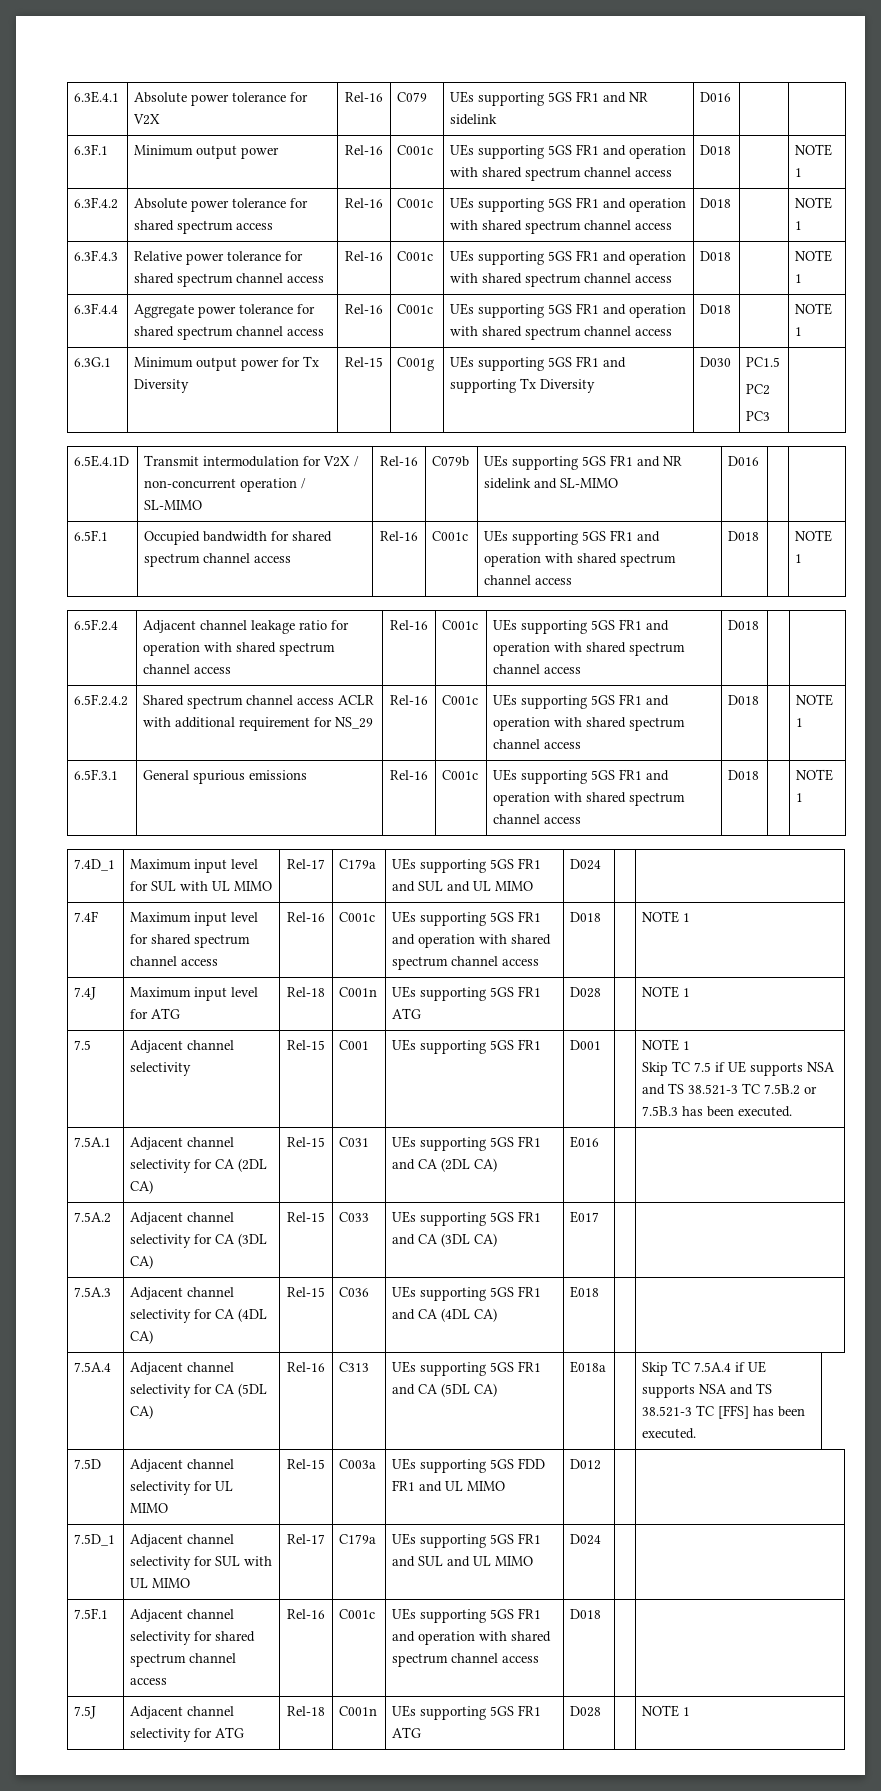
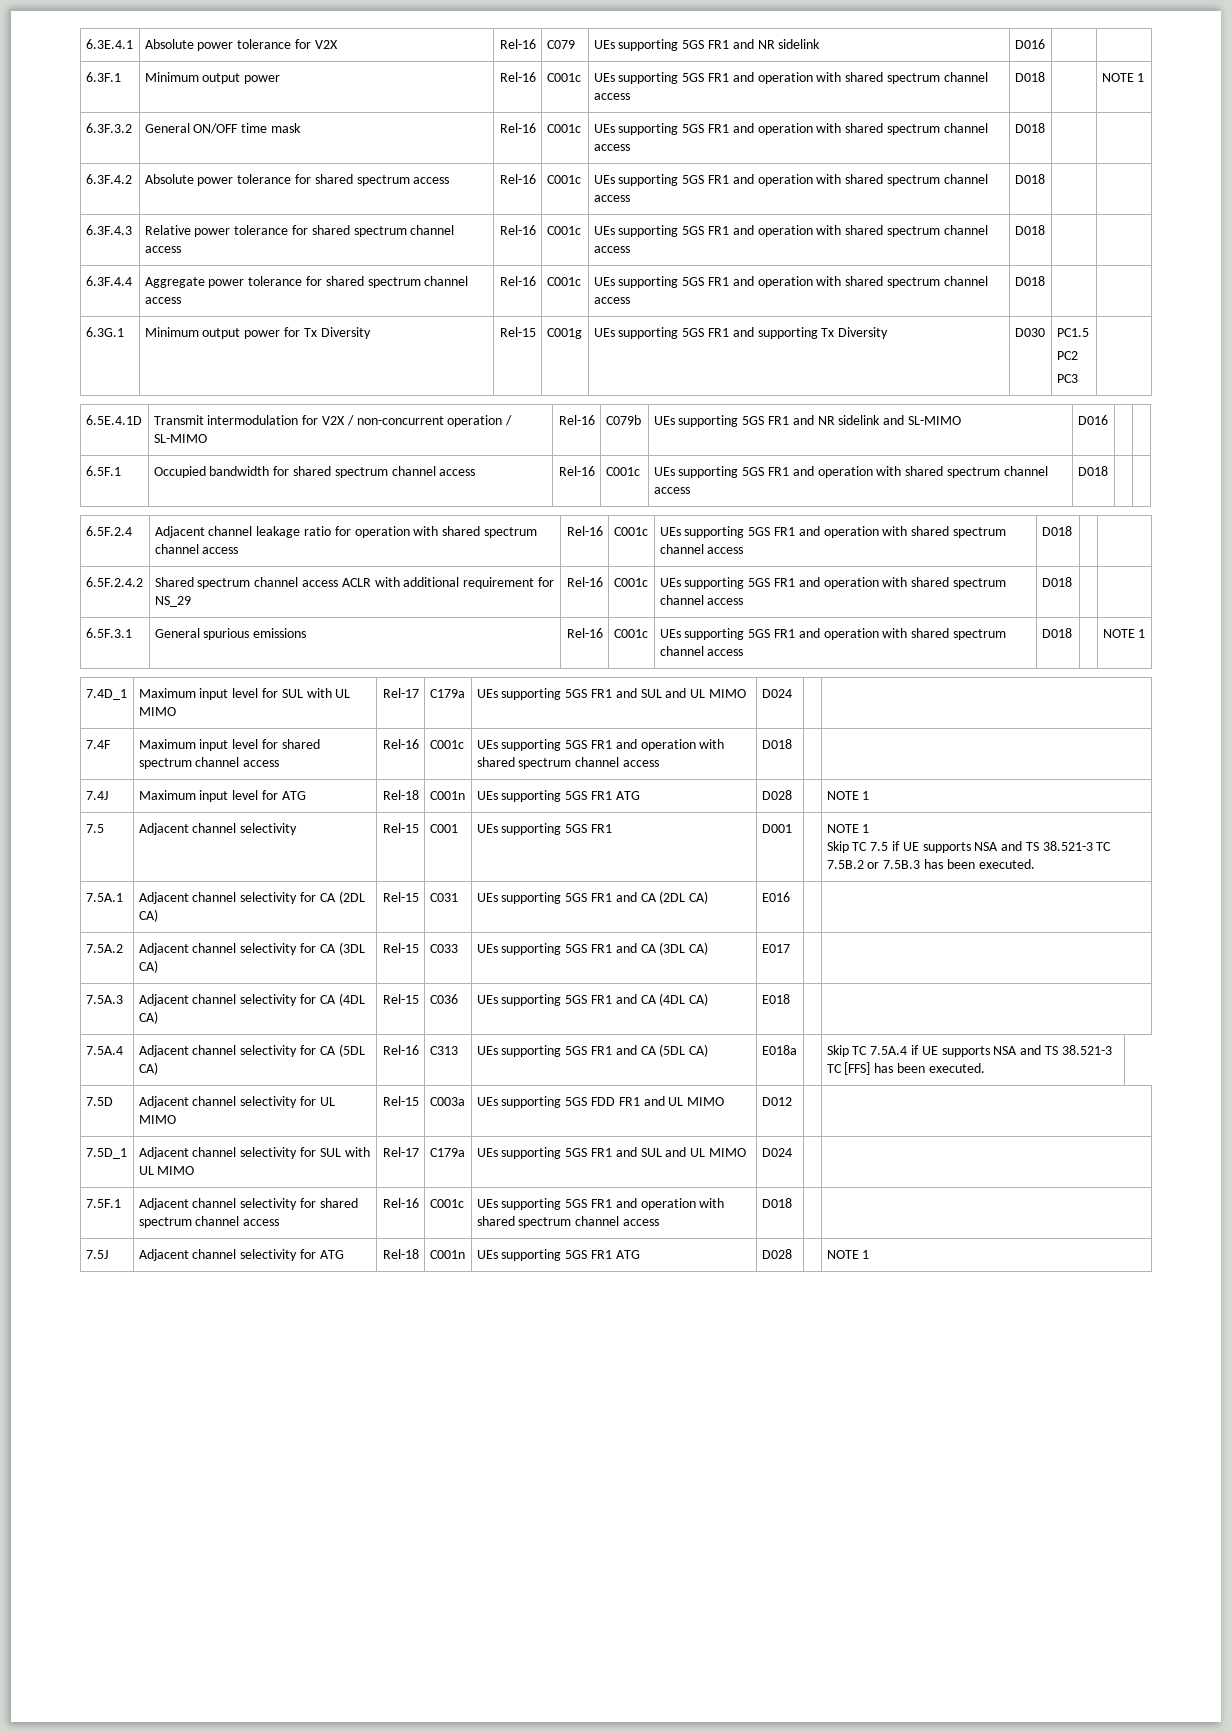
+ 6.3F.3.2 | General ON/OFF time mask | Rel-16 | C001c | UEs supporting 5GS FR1 and operation with shared spectrum channel access | D018 | |
- 6.3F.4.2 | Absolute power tolerance for shared spectrum access | Rel-16 | C001c | UEs supporting 5GS FR1 and operation with shared spectrum channel access | D018 | | NOTE 1
+ 6.3F.4.2 | Absolute power tolerance for shared spectrum access | Rel-16 | C001c | UEs supporting 5GS FR1 and operation with shared spectrum channel access | D018 | |
- 6.3F.4.3 | Relative power tolerance for shared spectrum channel access | Rel-16 | C001c | UEs supporting 5GS FR1 and operation with shared spectrum channel access | D018 | | NOTE 1
+ 6.3F.4.3 | Relative power tolerance for shared spectrum channel access | Rel-16 | C001c | UEs supporting 5GS FR1 and operation with shared spectrum channel access | D018 | |
- 6.3F.4.4 | Aggregate power tolerance for shared spectrum channel access | Rel-16 | C001c | UEs supporting 5GS FR1 and operation with shared spectrum channel access | D018 | | NOTE 1
+ 6.3F.4.4 | Aggregate power tolerance for shared spectrum channel access | Rel-16 | C001c | UEs supporting 5GS FR1 and operation with shared spectrum channel access | D018 | |
- 6.5F.1 | Occupied bandwidth for shared spectrum channel access | Rel-16 | C001c | UEs supporting 5GS FR1 and operation with shared spectrum channel access | D018 | | NOTE 1
+ 6.5F.1 | Occupied bandwidth for shared spectrum channel access | Rel-16 | C001c | UEs supporting 5GS FR1 and operation with shared spectrum channel access | D018 | |
- 6.5F.2.4.2 | Shared spectrum channel access ACLR with additional requirement for NS_29 | Rel-16 | C001c | UEs supporting 5GS FR1 and operation with shared spectrum channel access | D018 | | NOTE 1
+ 6.5F.2.4.2 | Shared spectrum channel access ACLR with additional requirement for NS_29 | Rel-16 | C001c | UEs supporting 5GS FR1 and operation with shared spectrum channel access | D018 | |
- 7.4F | Maximum input level for shared spectrum channel access | Rel-16 | C001c | UEs supporting 5GS FR1 and operation with shared spectrum channel access | D018 | | NOTE 1
+ 7.4F | Maximum input level for shared spectrum channel access | Rel-16 | C001c | UEs supporting 5GS FR1 and operation with shared spectrum channel access | D018 | |

